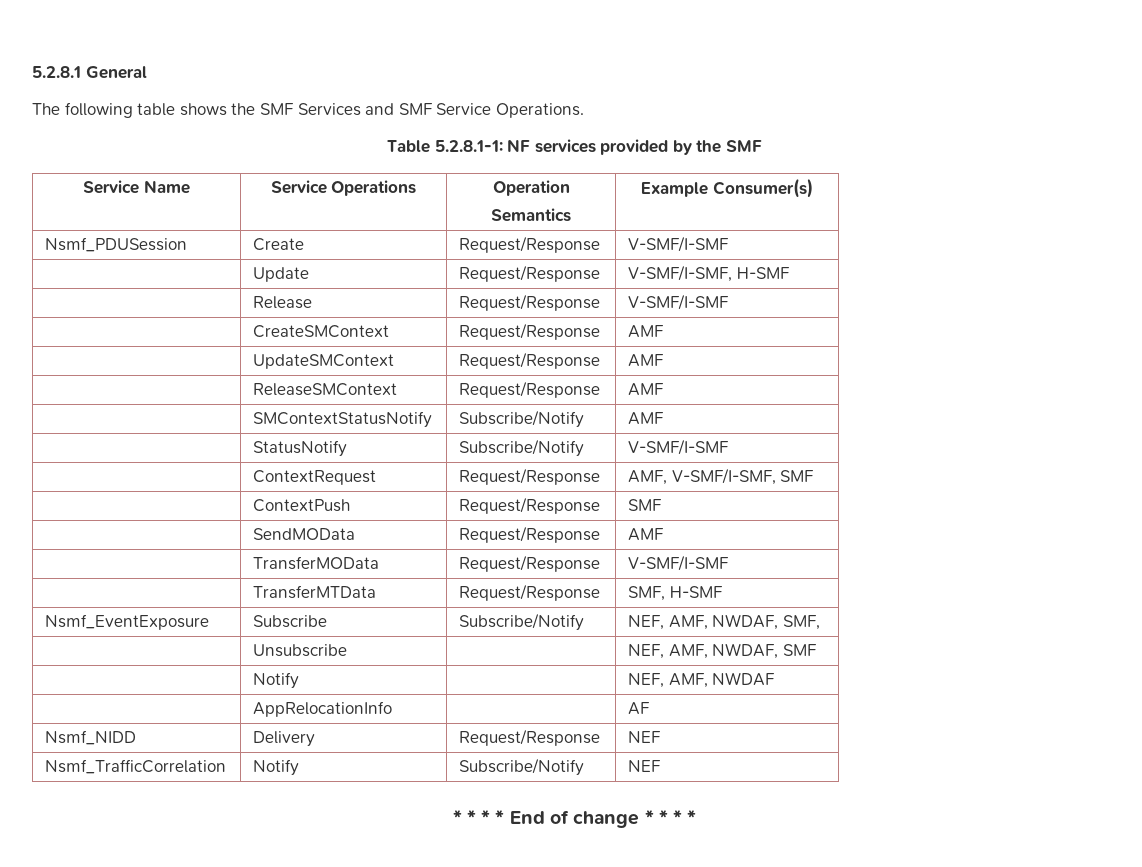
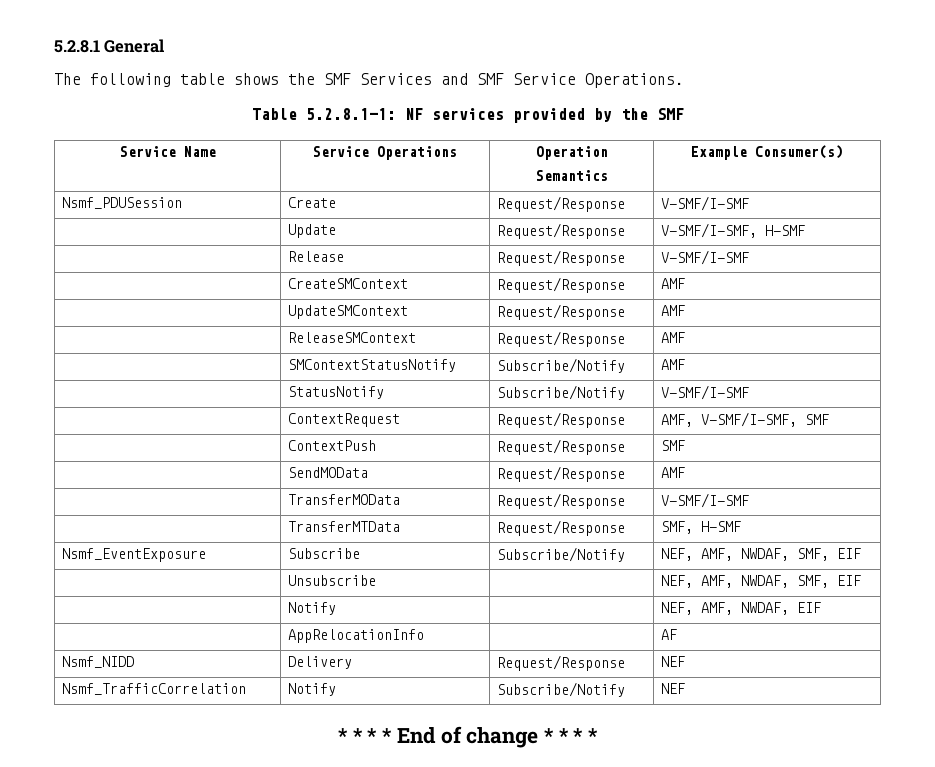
- Nsmf_EventExposure | Subscribe | Subscribe/Notify | NEF, AMF, NWDAF, SMF,
+ Nsmf_EventExposure | Subscribe | Subscribe/Notify | NEF, AMF, NWDAF, SMF, EIF
- | Unsubscribe | | NEF, AMF, NWDAF, SMF
+ | Unsubscribe | | NEF, AMF, NWDAF, SMF, EIF
- | Notify | | NEF, AMF, NWDAF
+ | Notify | | NEF, AMF, NWDAF, EIF

